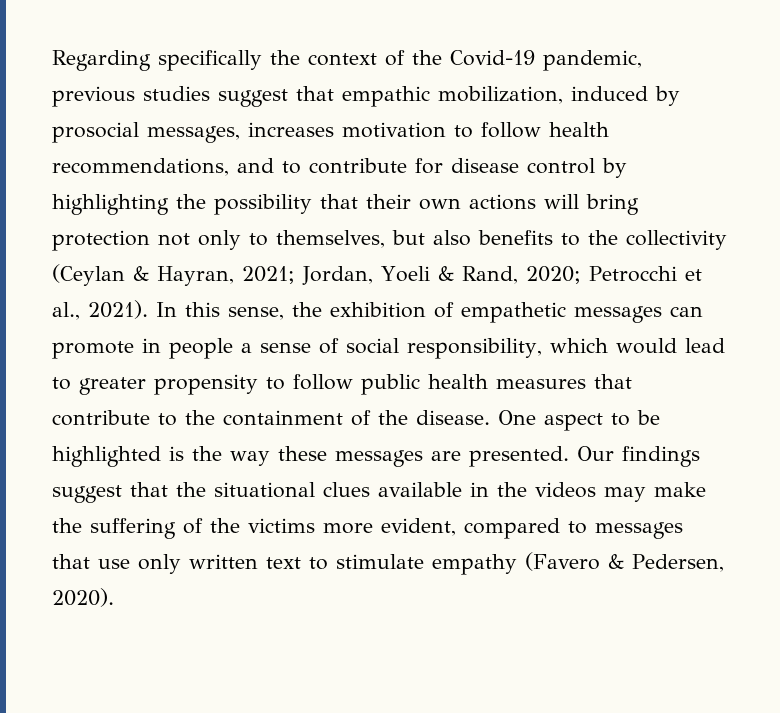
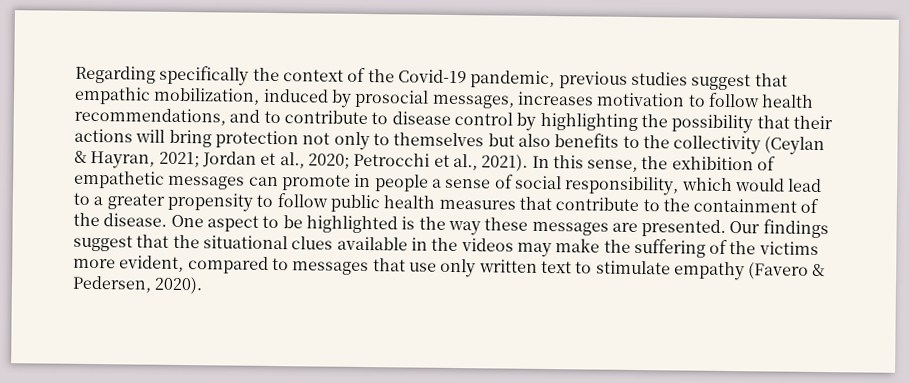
- Regarding specifically the context of the Covid-19 pandemic, previous studies suggest that empathic mobilization, induced by prosocial messages, increases motivation to follow health recommendations, and to contribute for disease control by highlighting the possibility that their own actions will bring protection not only to themselves, but also benefits to the collectivity (Ceylan & Hayran, 2021; Jordan, Yoeli & Rand, 2020; Petrocchi et al., 2021).
+ Regarding specifically the context of the Covid-19 pandemic, previous studies suggest that empathic mobilization, induced by prosocial messages, increases motivation to follow health recommendations, and to contribute to disease control by highlighting the possibility that their actions will bring protection not only to themselves but also benefits to the collectivity (Ceylan & Hayran, 2021; Jordan et al., 2020; Petrocchi et al., 2021).
- In this sense, the exhibition of empathetic messages can promote in people a sense of social responsibility, which would lead to greater propensity to follow public health measures that contribute to the containment of the disease.
+ In this sense, the exhibition of empathetic messages can promote in people a sense of social responsibility, which would lead to a greater propensity to follow public health measures that contribute to the containment of the disease.

